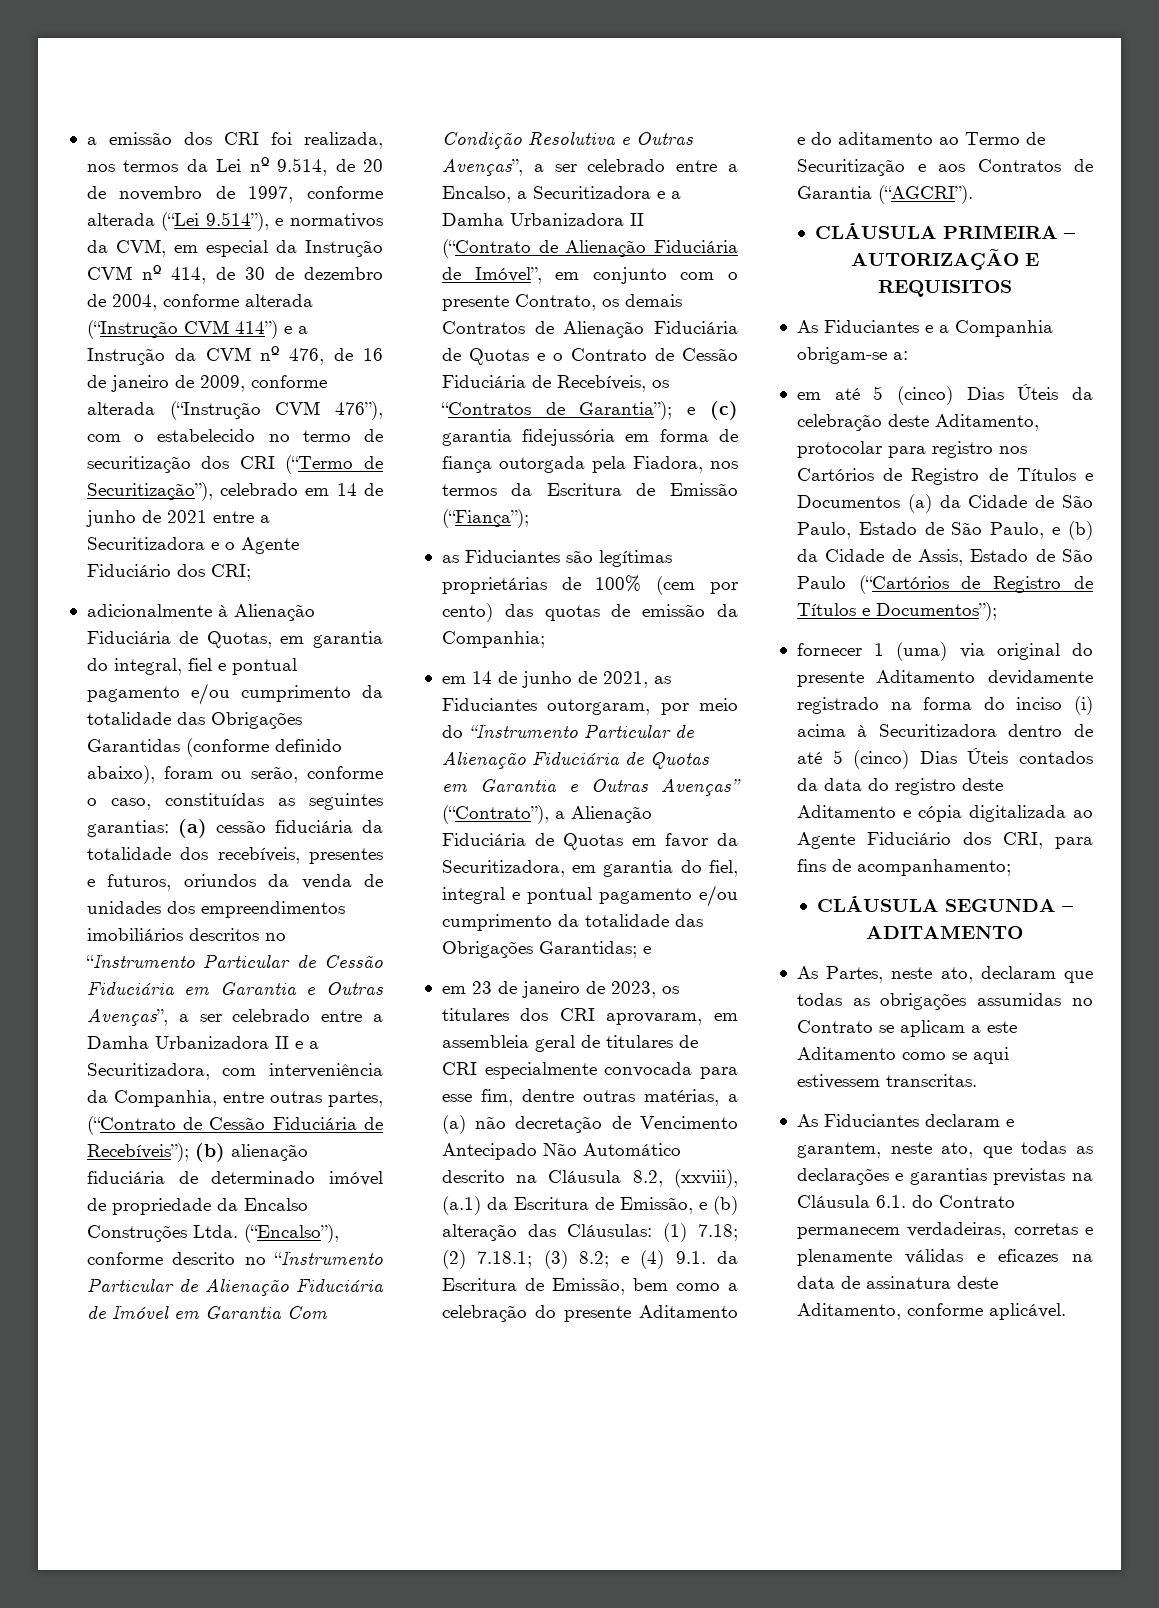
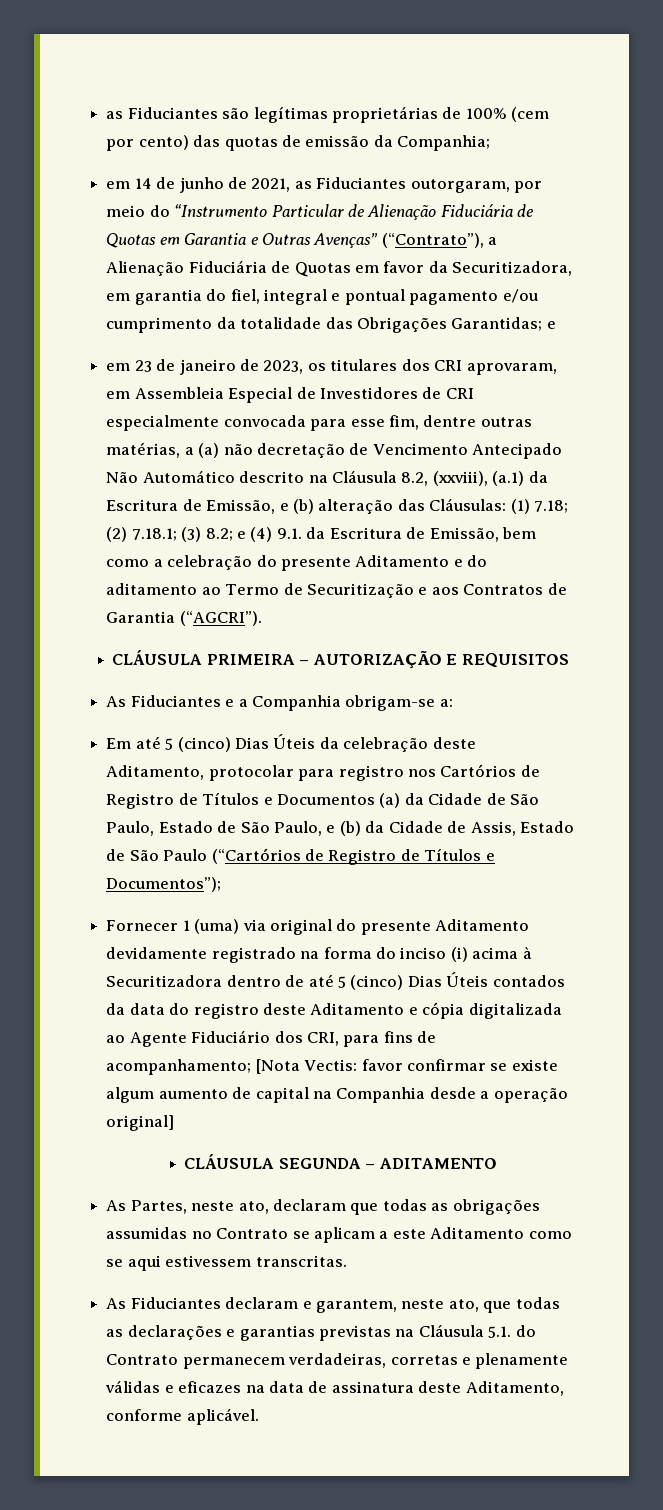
- a emissão dos CRI foi realizada, nos termos da Lei nº 9.514, de 20 de novembro de 1997, conforme alterada (“Lei 9.514”), e normativos da CVM, em especial da Instrução CVM nº 414, de 30 de dezembro de 2004, conforme alterada (“Instrução CVM 414”) e a Instrução da CVM nº 476, de 16 de janeiro de 2009, conforme alterada (“Instrução CVM 476”), com o estabelecido no termo de securitização dos CRI (“Termo de Securitização”), celebrado em 14 de junho de 2021 entre a Securitizadora e o Agente Fiduciário dos CRI;
- adicionalmente à Alienação Fiduciária de Quotas, em garantia do integral, fiel e pontual pagamento e/ou cumprimento da totalidade das Obrigações Garantidas (conforme definido abaixo), foram ou serão, conforme o caso, constituídas as seguintes garantias: (a) cessão fiduciária da totalidade dos recebíveis, presentes e futuros, oriundos da venda de unidades dos empreendimentos imobiliários descritos no “Instrumento Particular de Cessão Fiduciária em Garantia e Outras Avenças”, a ser celebrado entre a Damha Urbanizadora II e a Securitizadora, com interveniência da Companhia, entre outras partes, (“Contrato de Cessão Fiduciária de Recebíveis”); (b) alienação fiduciária de determinado imóvel de propriedade da Encalso Construções Ltda. (“Encalso”), conforme descrito no “Instrumento Particular de Alienação Fiduciária de Imóvel em Garantia Com Condição Resolutiva e Outras Avenças”, a ser celebrado entre a Encalso, a Securitizadora e a Damha Urbanizadora II (“Contrato de Alienação Fiduciária de Imóvel”, em conjunto com o presente Contrato, os demais Contratos de Alienação Fiduciária de Quotas e o Contrato de Cessão Fiduciária de Recebíveis, os “Contratos de Garantia”); e (c) garantia fidejussória em forma de fiança outorgada pela Fiadora, nos termos da Escritura de Emissão (“Fiança”);
- em 23 de janeiro de 2023, os titulares dos CRI aprovaram, em assembleia geral de titulares de CRI especialmente convocada para esse fim, dentre outras matérias, a (a) não decretação de Vencimento Antecipado Não Automático descrito na Cláusula 8.2, (xxviii), (a.1) da Escritura de Emissão, e (b) alteração das Cláusulas:
+ em 23 de janeiro de 2023, os titulares dos CRI aprovaram, em Assembleia Especial de Investidores de CRI especialmente convocada para esse fim, dentre outras matérias, a (a) não decretação de Vencimento Antecipado Não Automático descrito na Cláusula 8.2, (xxviii), (a.1) da Escritura de Emissão, e (b) alteração das Cláusulas:
- em até 5 (cinco) Dias Úteis da celebração deste Aditamento, protocolar para registro nos Cartórios de Registro de Títulos e Documentos (a) da Cidade de São Paulo, Estado de São Paulo, e (b) da Cidade de Assis, Estado de São Paulo (“Cartórios de Registro de Títulos e Documentos”);
+ Em até 5 (cinco) Dias Úteis da celebração deste Aditamento, protocolar para registro nos Cartórios de Registro de Títulos e Documentos (a) da Cidade de São Paulo, Estado de São Paulo, e (b) da Cidade de Assis, Estado de São Paulo (“Cartórios de Registro de Títulos e Documentos”);
- fornecer 1 (uma) via original do presente Aditamento devidamente registrado na forma do inciso (i) acima à Securitizadora dentro de até 5 (cinco) Dias Úteis contados da data do registro deste Aditamento e cópia digitalizada ao Agente Fiduciário dos CRI, para fins de acompanhamento;
+ Fornecer 1 (uma) via original do presente Aditamento devidamente registrado na forma do inciso (i) acima à Securitizadora dentro de até 5 (cinco) Dias Úteis contados da data do registro deste Aditamento e cópia digitalizada ao Agente Fiduciário dos CRI, para fins de acompanhamento; [Nota Vectis: favor confirmar se existe algum aumento de capital na Companhia desde a operação original]
- As Fiduciantes declaram e garantem, neste ato, que todas as declarações e garantias previstas na Cláusula 6.1. do Contrato permanecem verdadeiras, corretas e plenamente válidas e eficazes na data de assinatura deste Aditamento, conforme aplicável.
+ As Fiduciantes declaram e garantem, neste ato, que todas as declarações e garantias previstas na Cláusula 5.1. do Contrato permanecem verdadeiras, corretas e plenamente válidas e eficazes na data de assinatura deste Aditamento, conforme aplicável.

